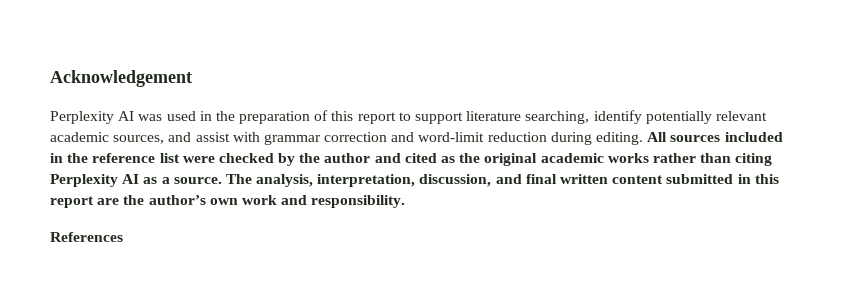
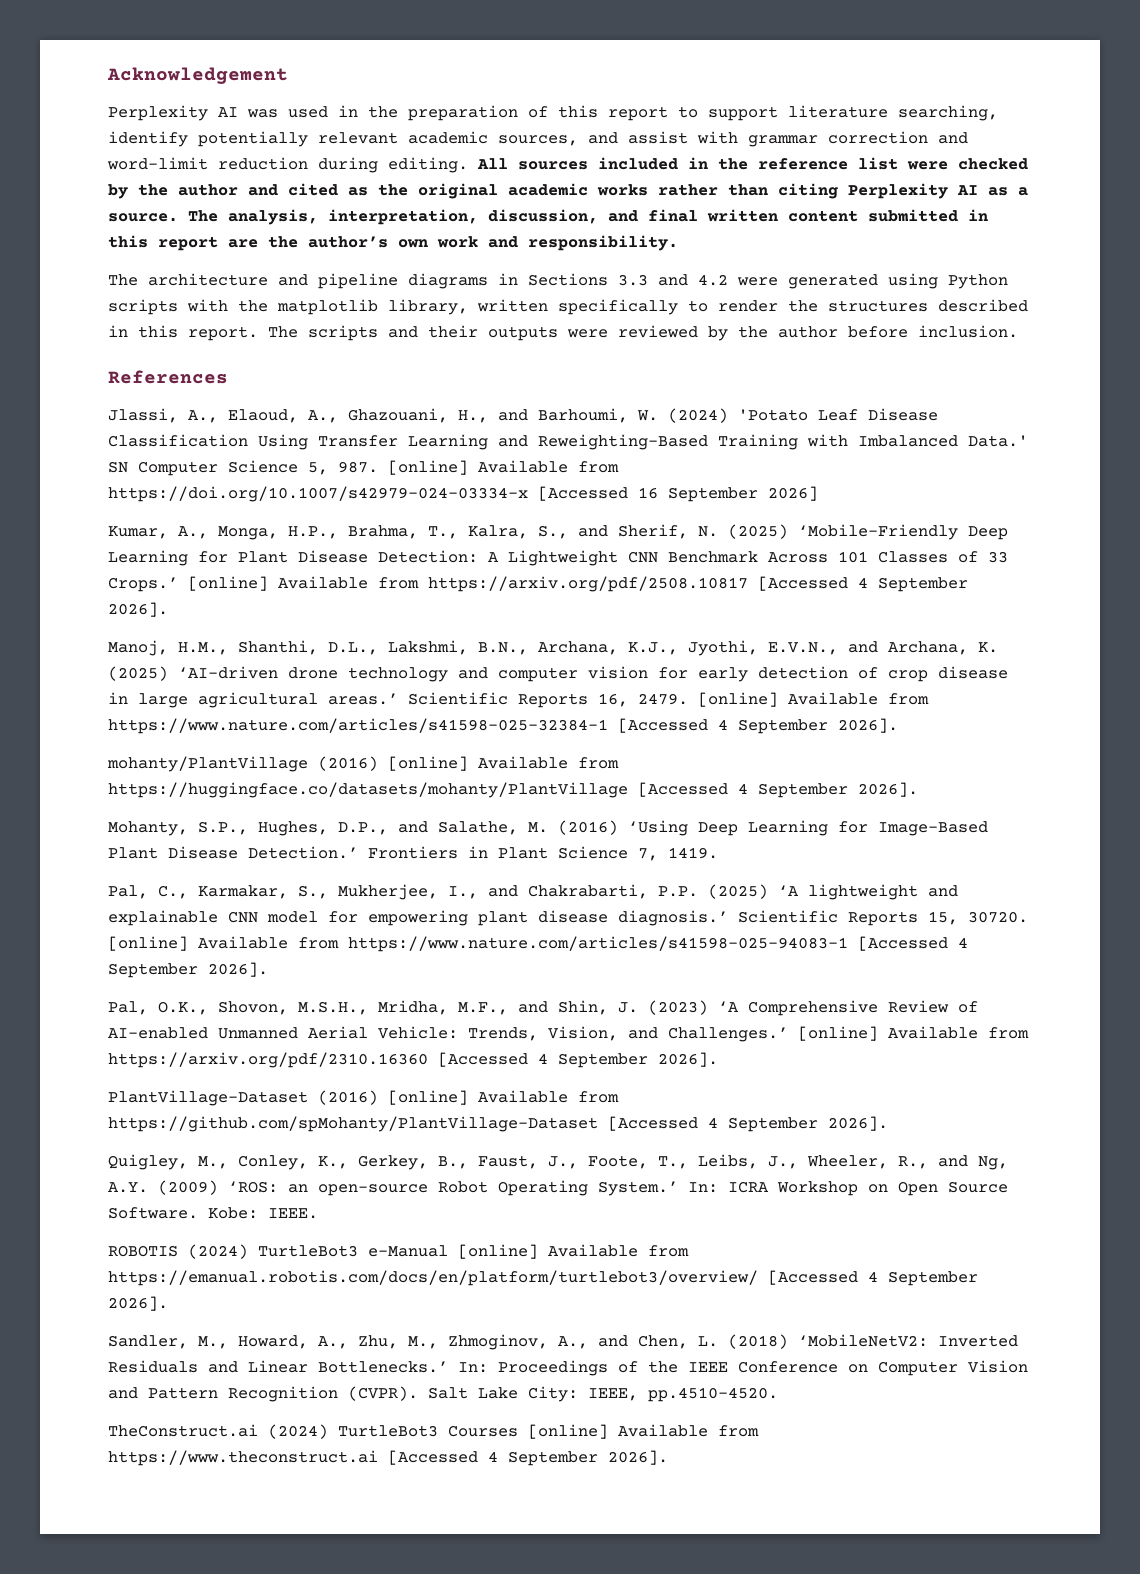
+ The architecture and pipeline diagrams in Sections 3.3 and 4.2 were generated using Python scripts with the matplotlib library, written specifically to render the structures described in this report. The scripts and their outputs were reviewed by the author before inclusion.
  References
+ Jlassi, A., Elaoud, A., Ghazouani, H., and Barhoumi, W. (2024) 'Potato Leaf Disease Classification Using Transfer Learning and Reweighting-Based Training with Imbalanced Data.' SN Computer Science 5, 987. [online] Available from https://doi.org/10.1007/s42979-024-03334-x [Accessed 16 September 2026]
+ Kumar, A., Monga, H.P., Brahma, T., Kalra, S., and Sherif, N. (2025) ‘Mobile-Friendly Deep Learning for Plant Disease Detection: A Lightweight CNN Benchmark Across 101 Classes of 33 Crops.’ [online] Available from https://arxiv.org/pdf/2508.10817 [Accessed 4 September 2026].
+ Manoj, H.M., Shanthi, D.L., Lakshmi, B.N., Archana, K.J., Jyothi, E.V.N., and Archana, K. (2025) ‘AI-driven drone technology and computer vision for early detection of crop disease in large agricultural areas.’ Scientific Reports 16, 2479. [online] Available from https://www.nature.com/articles/s41598-025-32384-1 [Accessed 4 September 2026].
+ mohanty/PlantVillage (2016) [online] Available from https://huggingface.co/datasets/mohanty/PlantVillage [Accessed 4 September 2026].
+ Mohanty, S.P., Hughes, D.P., and Salathe, M. (2016) ‘Using Deep Learning for Image-Based Plant Disease Detection.’ Frontiers in Plant Science 7, 1419.
+ Pal, C., Karmakar, S., Mukherjee, I., and Chakrabarti, P.P. (2025) ‘A lightweight and explainable CNN model for empowering plant disease diagnosis.’ Scientific Reports 15, 30720. [online] Available from https://www.nature.com/articles/s41598-025-94083-1 [Accessed 4 September 2026].
+ Pal, O.K., Shovon, M.S.H., Mridha, M.F., and Shin, J. (2023) ‘A Comprehensive Review of AI-enabled Unmanned Aerial Vehicle: Trends, Vision, and Challenges.’ [online] Available from https://arxiv.org/pdf/2310.16360 [Accessed 4 September 2026].
+ PlantVillage-Dataset (2016) [online] Available from https://github.com/spMohanty/PlantVillage-Dataset [Accessed 4 September 2026].
+ Quigley, M., Conley, K., Gerkey, B., Faust, J., Foote, T., Leibs, J., Wheeler, R., and Ng, A.Y. (2009) ‘ROS: an open-source Robot Operating System.’ In: ICRA Workshop on Open Source Software. Kobe: IEEE.
+ ROBOTIS (2024) TurtleBot3 e-Manual [online] Available from https://emanual.robotis.com/docs/en/platform/turtlebot3/overview/ [Accessed 4 September 2026].
+ Sandler, M., Howard, A., Zhu, M., Zhmoginov, A., and Chen, L. (2018) ‘MobileNetV2: Inverted Residuals and Linear Bottlenecks.’ In: Proceedings of the IEEE Conference on Computer Vision and Pattern Recognition (CVPR). Salt Lake City: IEEE, pp.4510–4520.
+ TheConstruct.ai (2024) TurtleBot3 Courses [online] Available from https://www.theconstruct.ai [Accessed 4 September 2026].

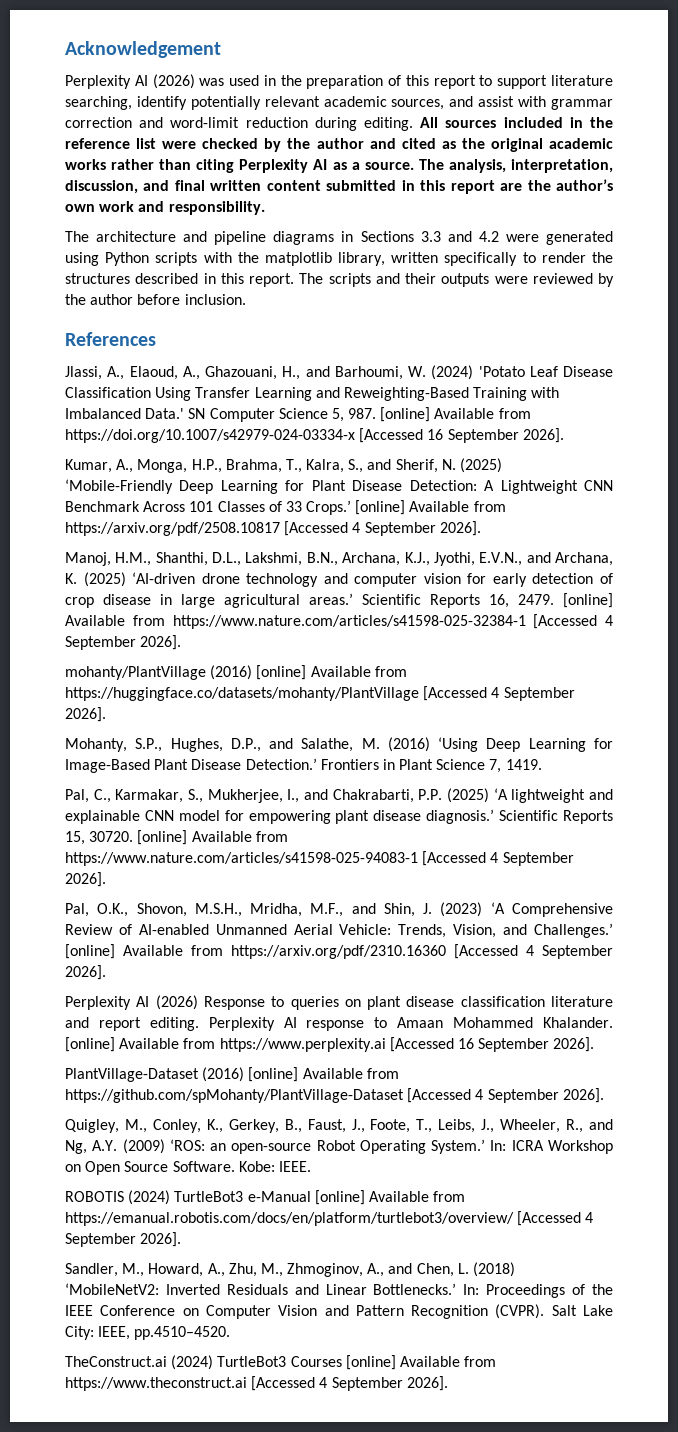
- Perplexity AI was used in the preparation of this report to support literature searching, identify potentially relevant academic sources, and assist with grammar correction and word-limit reduction during editing.
+ Perplexity AI (2026) was used in the preparation of this report to support literature searching, identify potentially relevant academic sources, and assist with grammar correction and word-limit reduction during editing.
- SN Computer Science 5, 987. [online] Available from https://doi.org/10.1007/s42979-024-03334-x [Accessed 16 September 2026]
+ SN Computer Science 5, 987. [online] Available from https://doi.org/10.1007/s42979-024-03334-x [Accessed 16 September 2026].
+ Perplexity AI (2026) Response to queries on plant disease classification literature and report editing. Perplexity AI response to Amaan Mohammed Khalander. [online] Available from https://www.perplexity.ai [Accessed 16 September 2026].

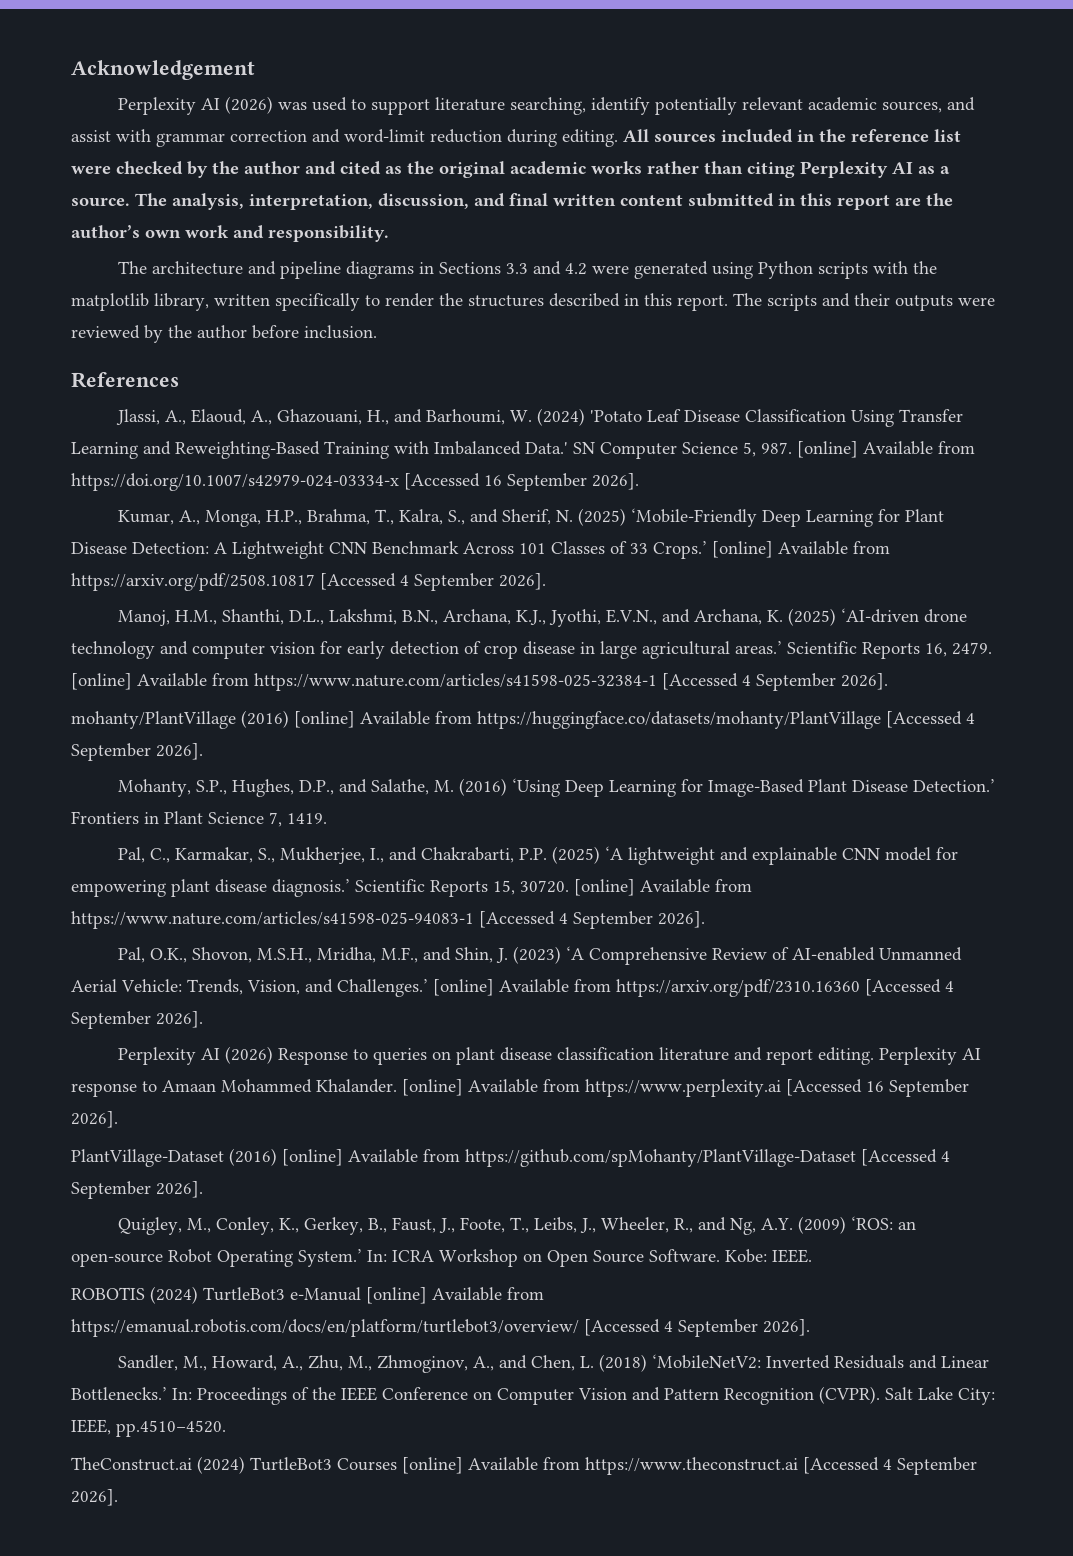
- Perplexity AI (2026) was used in the preparation of this report to support literature searching, identify potentially relevant academic sources, and assist with grammar correction and word-limit reduction during editing.
+ Perplexity AI (2026) was used to support literature searching, identify potentially relevant academic sources, and assist with grammar correction and word-limit reduction during editing.

